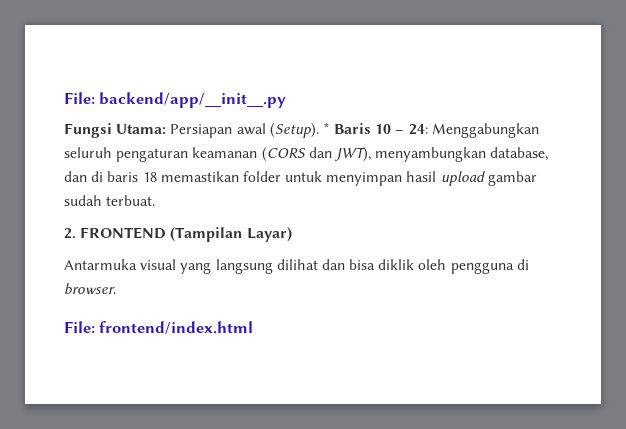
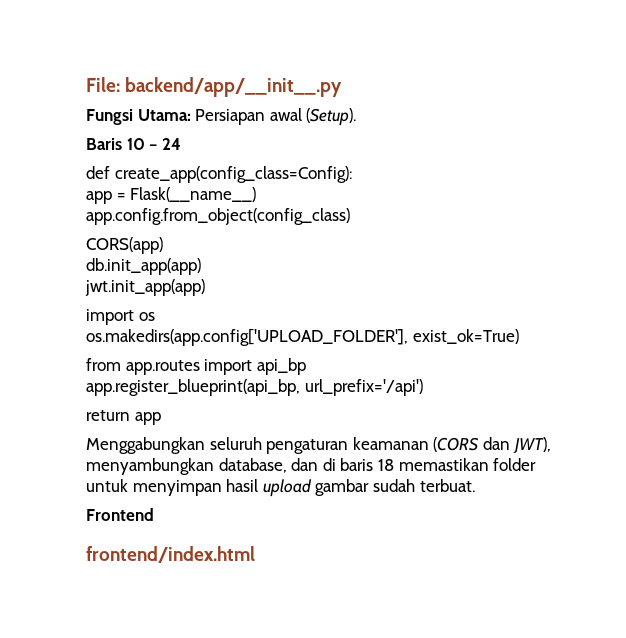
- Fungsi Utama: Persiapan awal (Setup). * Baris 10 – 24: Menggabungkan seluruh pengaturan keamanan (CORS dan JWT), menyambungkan database, dan di baris 18 memastikan folder untuk menyimpan hasil upload gambar sudah terbuat.
+ Fungsi Utama: Persiapan awal (Setup).
+ Baris 10 – 24
+ def create_app(config_class=Config):
+ app = Flask(__name__)
+ app.config.from_object(config_class)
+ CORS(app)
+ db.init_app(app)
+ jwt.init_app(app)
+ import os
+ os.makedirs(app.config['UPLOAD_FOLDER'], exist_ok=True)
+ from app.routes import api_bp
+ app.register_blueprint(api_bp, url_prefix='/api')
+ return app
+ Menggabungkan seluruh pengaturan keamanan (CORS dan JWT), menyambungkan database, dan di baris 18 memastikan folder untuk menyimpan hasil upload gambar sudah terbuat.
- 2. FRONTEND (Tampilan Layar)
- Antarmuka visual yang langsung dilihat dan bisa diklik oleh pengguna di browser.
- File: frontend/index.html
+ Frontend
+ frontend/index.html

